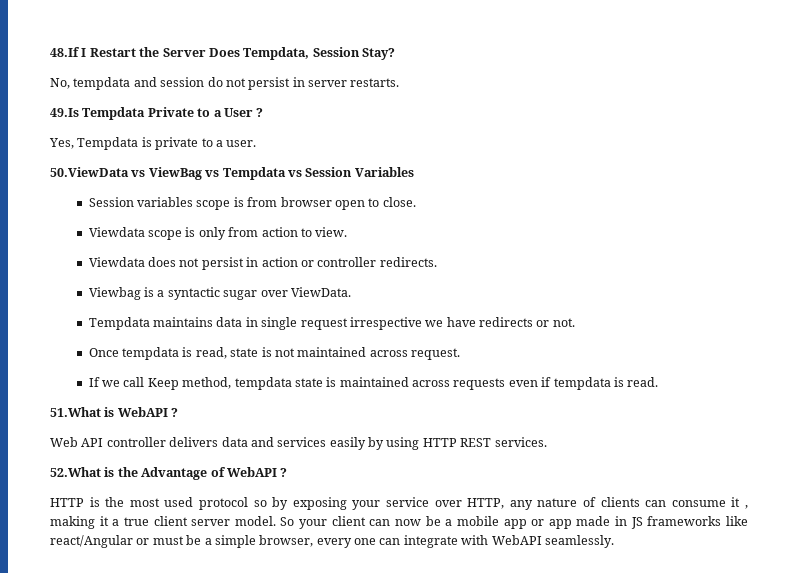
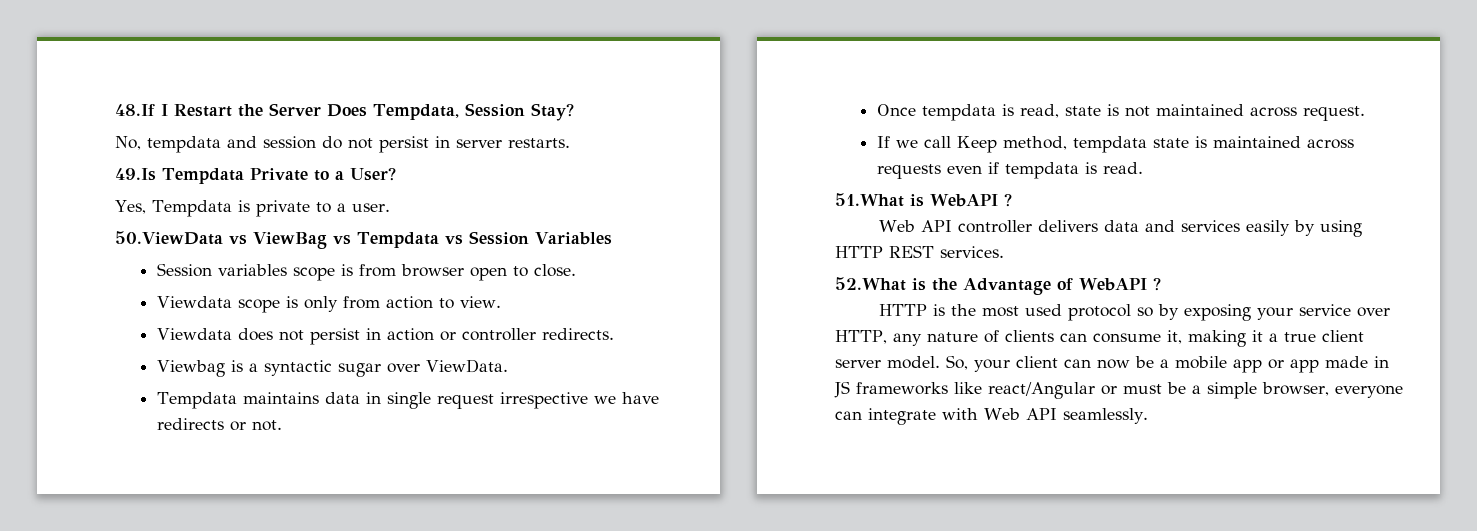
- 49.Is Tempdata Private to a User ?
+ 49.Is Tempdata Private to a User?
- HTTP is the most used protocol so by exposing your service over HTTP, any nature of clients can consume it , making it a true client server model.
+ HTTP is the most used protocol so by exposing your service over HTTP, any nature of clients can consume it, making it a true client server model.
- So your client can now be a mobile app or app made in JS frameworks like react/Angular or must be a simple browser, every one can integrate with WebAPI seamlessly.
+ So, your client can now be a mobile app or app made in JS frameworks like react/Angular or must be a simple browser, everyone can integrate with Web API seamlessly.

